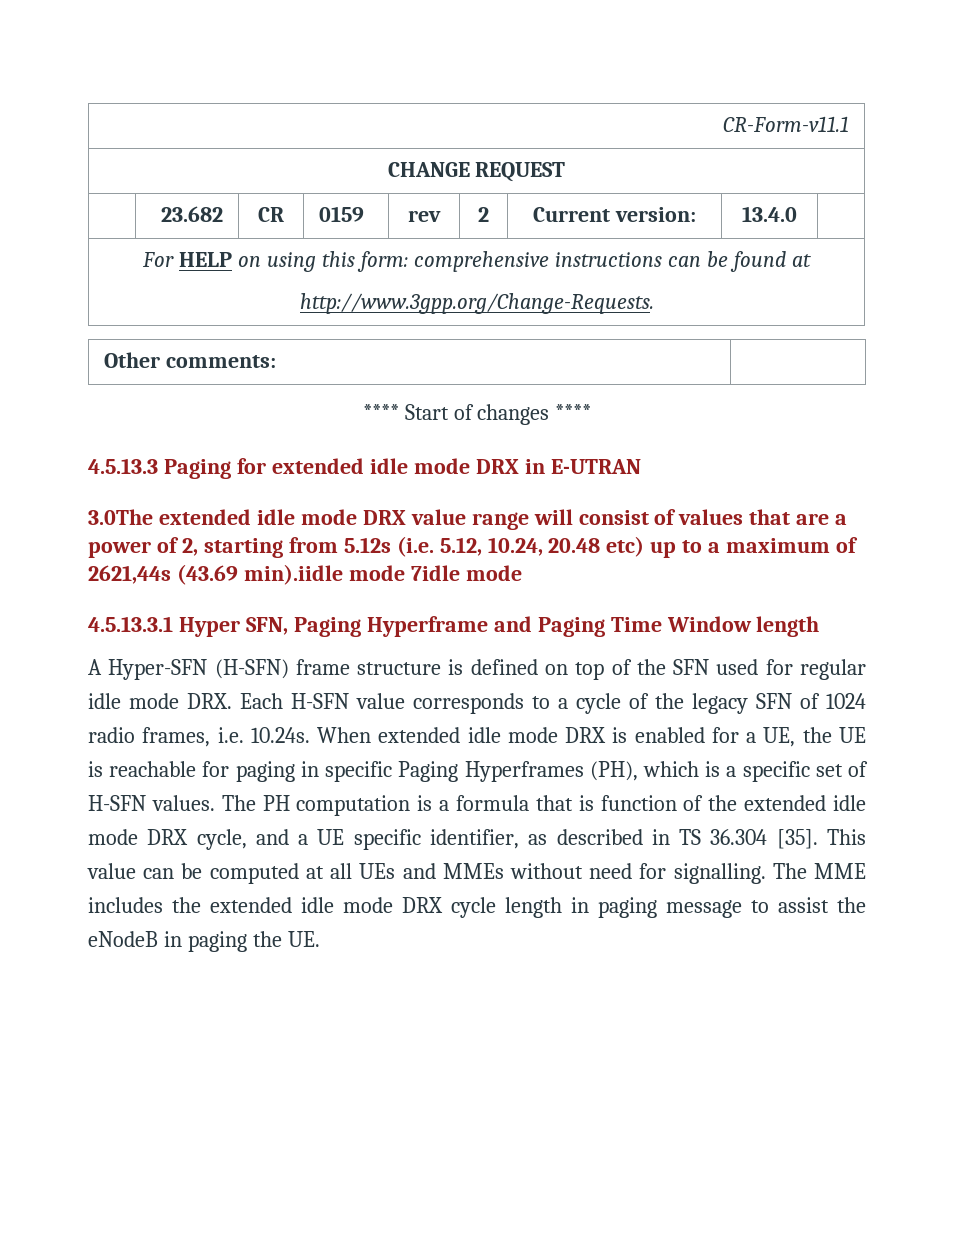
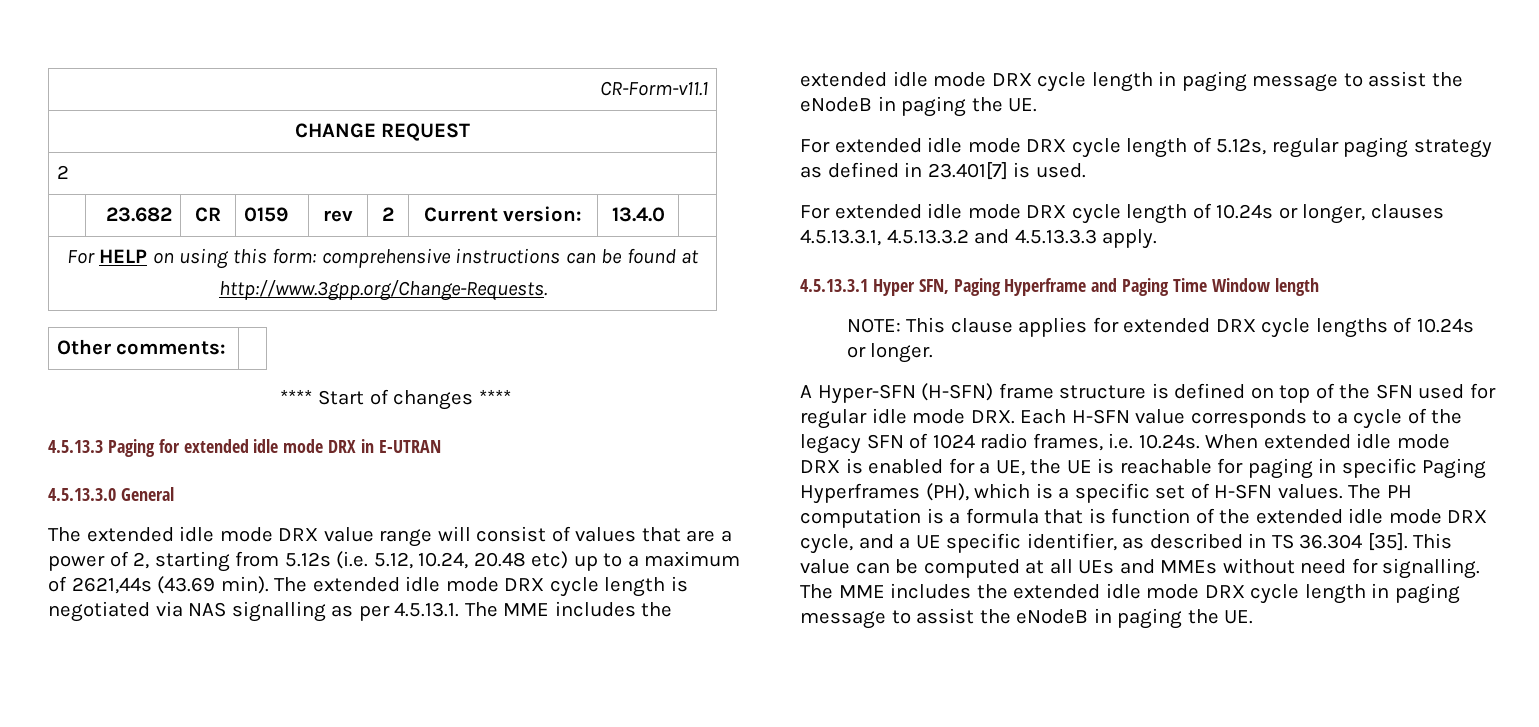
  CHANGE REQUEST
+ 2
- 3.0The extended idle mode DRX value range will consist of values that are a power of 2, starting from 5.12s (i.e. 5.12, 10.24, 20.48 etc) up to a maximum of 2621,44s (43.69 min).iidle mode 7idle mode
+ 4.5.13.3.0 General
+ The extended idle mode DRX value range will consist of values that are a power of 2, starting from 5.12s (i.e. 5.12, 10.24, 20.48 etc) up to a maximum of 2621,44s (43.69 min). The extended idle mode DRX cycle length is negotiated via NAS signalling as per 4.5.13.1. The MME includes the extended idle mode DRX cycle length in paging message to assist the eNodeB in paging the UE.
+ For extended idle mode DRX cycle length of 5.12s, regular paging strategy as defined in 23.401[7] is used.
+ For extended idle mode DRX cycle length of 10.24s or longer, clauses 4.5.13.3.1, 4.5.13.3.2 and 4.5.13.3.3 apply.
+ NOTE: This clause applies for extended DRX cycle lengths of 10.24s or longer.

